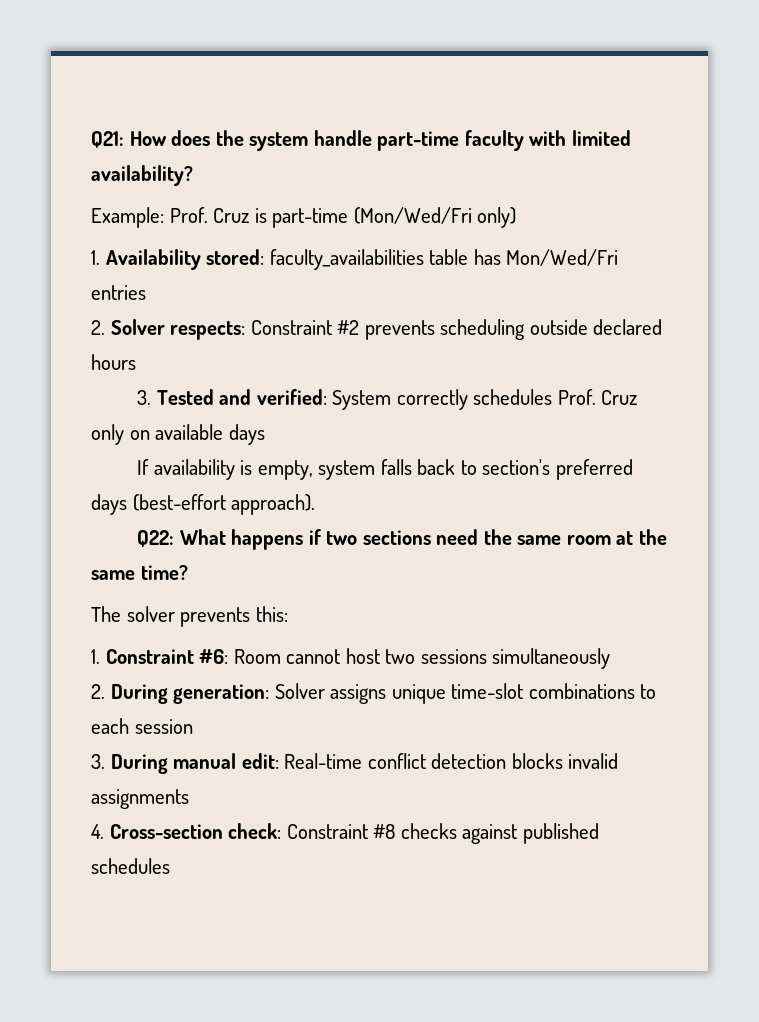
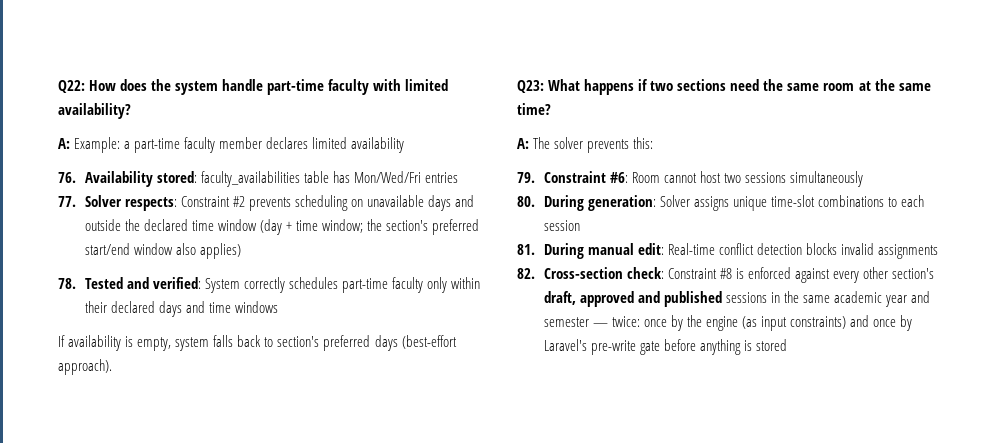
- Q21: How does the system handle part-time faculty with limited availability?
+ Q22: How does the system handle part-time faculty with limited availability?
- Example: Prof. Cruz is part-time (Mon/Wed/Fri only)
- 1. Availability stored: faculty_availabilities table has Mon/Wed/Fri entries
+ A: Example: a part-time faculty member declares limited availability
+ 76. Availability stored: faculty_availabilities table has Mon/Wed/Fri entries
- 2. Solver respects: Constraint #2 prevents scheduling outside declared hours
- 3. Tested and verified: System correctly schedules Prof. Cruz only on available days
+ 77. Solver respects: Constraint #2 prevents scheduling on unavailable days and outside the declared time window (day + time window; the section's preferred start/end window also applies)
+ 78. Tested and verified: System correctly schedules part-time faculty only within their declared days and time windows
- Q22: What happens if two sections need the same room at the same time?
+ Q23: What happens if two sections need the same room at the same time?
- The solver prevents this:
+ A: The solver prevents this:
- 1. Constraint #6: Room cannot host two sessions simultaneously
+ 79. Constraint #6: Room cannot host two sessions simultaneously
- 2. During generation: Solver assigns unique time-slot combinations to each session
+ 80. During generation: Solver assigns unique time-slot combinations to each session
- 3. During manual edit: Real-time conflict detection blocks invalid assignments
+ 81. During manual edit: Real-time conflict detection blocks invalid assignments
- 4. Cross-section check: Constraint #8 checks against published schedules
+ 82. Cross-section check: Constraint #8 is enforced against every other section's draft, approved and published sessions in the same academic year and semester — twice: once by the engine (as input constraints) and once by Laravel's pre-write gate before anything is stored

